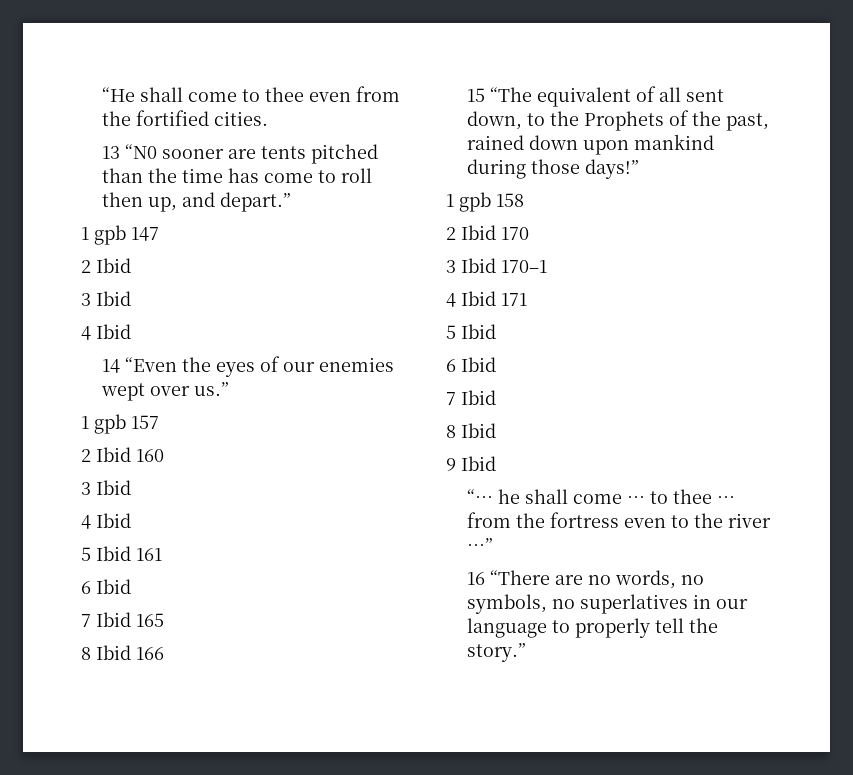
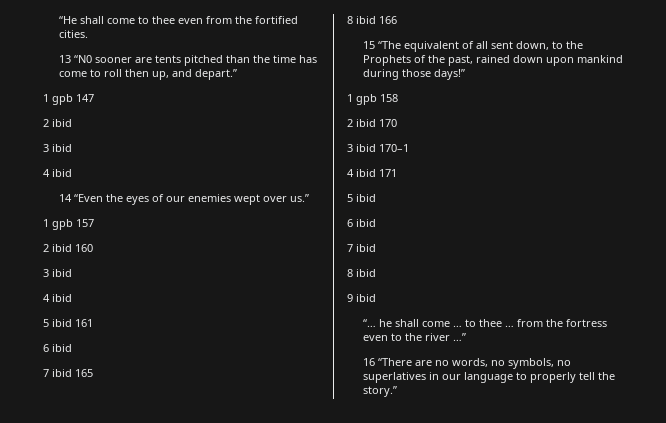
  1 gpb 147
- 2 Ibid
- 3 Ibid
- 4 Ibid
+ 2 ibid
+ 3 ibid
+ 4 ibid
- 2 Ibid 160
- 3 Ibid
- 4 Ibid
- 5 Ibid 161
- 6 Ibid
- 7 Ibid 165
+ 2 ibid 160
+ 3 ibid
+ 4 ibid
+ 5 ibid 161
+ 6 ibid
+ 7 ibid 165
- 8 Ibid 166
+ 8 ibid 166
- 2 Ibid 170
+ 2 ibid 170
- 3 Ibid 170–1
+ 3 ibid 170–1
- 4 Ibid 171
- 5 Ibid
- 6 Ibid
- 7 Ibid
- 8 Ibid
+ 4 ibid 171
+ 5 ibid
+ 6 ibid
+ 7 ibid
+ 8 ibid
- 9 Ibid
+ 9 ibid

